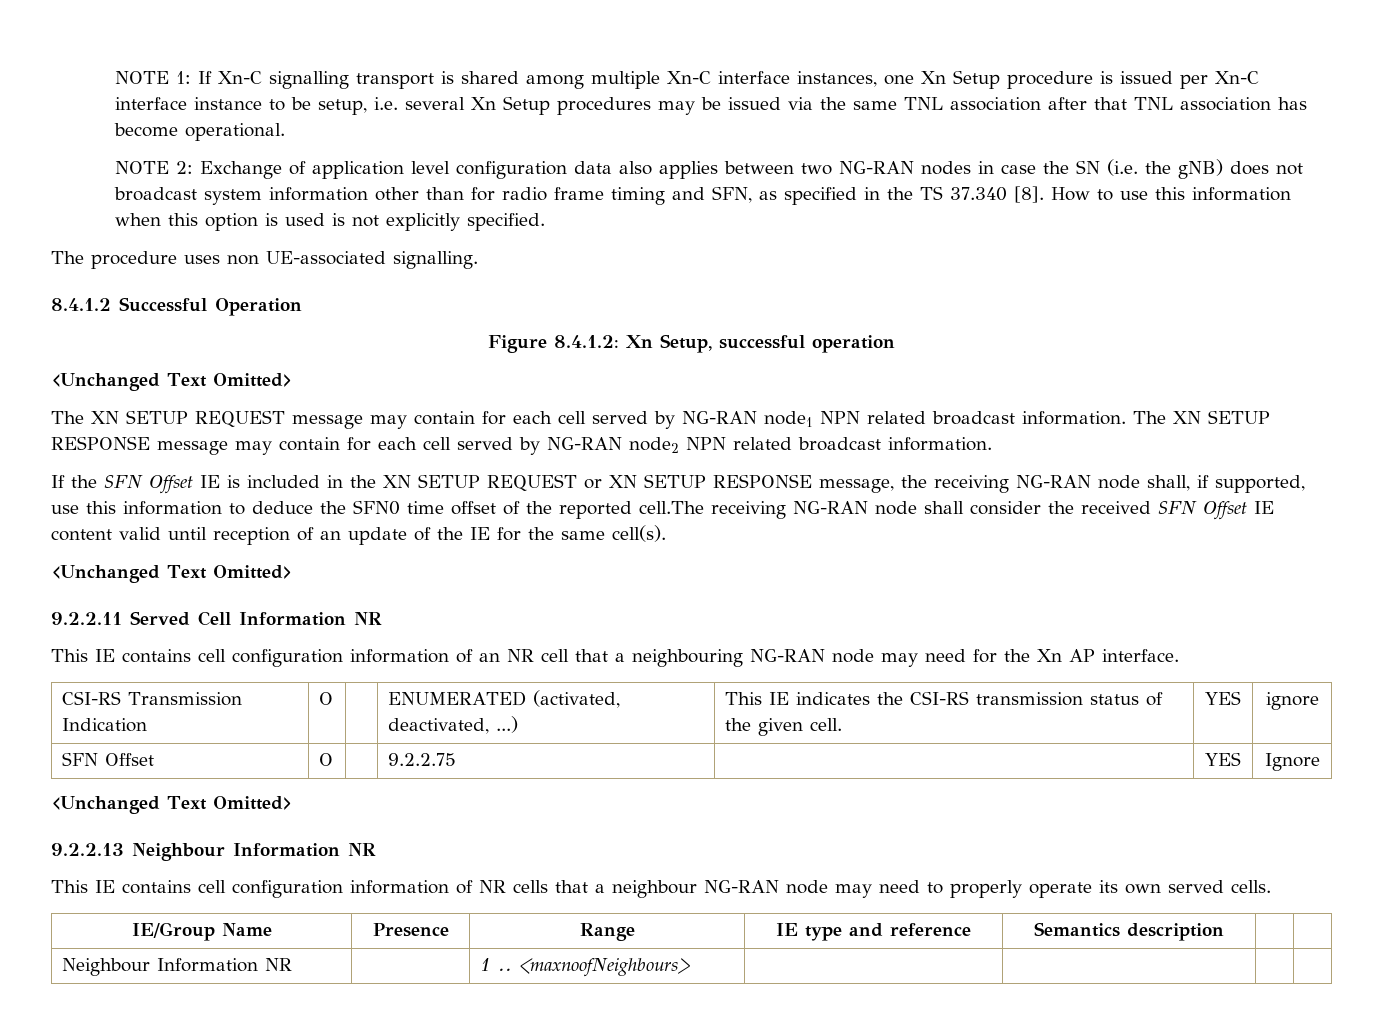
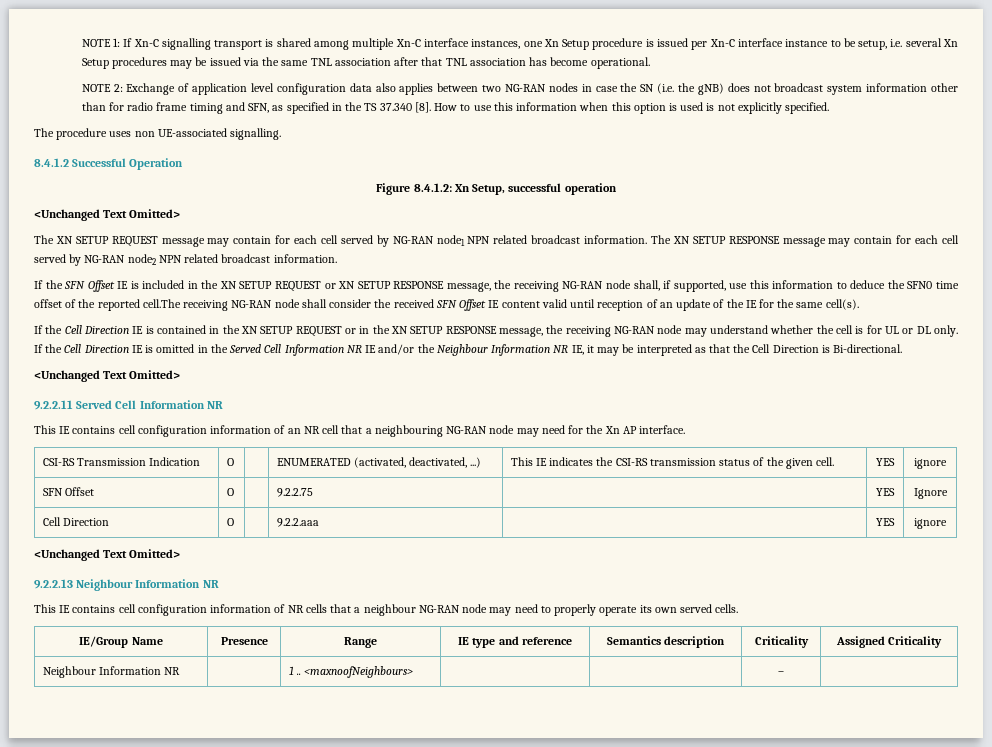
+ If the Cell Direction IE is contained in the XN SETUP REQUEST or in the XN SETUP RESPONSE message, the receiving NG-RAN node may understand whether the cell is for UL or DL only. If the Cell Direction IE is omitted in the Served Cell Information NR IE and/or the Neighbour Information NR IE, it may be interpreted as that the Cell Direction is Bi-directional.
+ Cell Direction | O | | 9.2.2.aaa | | YES | ignore
- IE/Group Name | Presence | Range | IE type and reference | Semantics description | |
+ IE/Group Name | Presence | Range | IE type and reference | Semantics description | Criticality | Assigned Criticality
- Neighbour Information NR | | 1 .. <maxnoofNeighbours> | | | |
+ Neighbour Information NR | | 1 .. <maxnoofNeighbours> | | | – |

